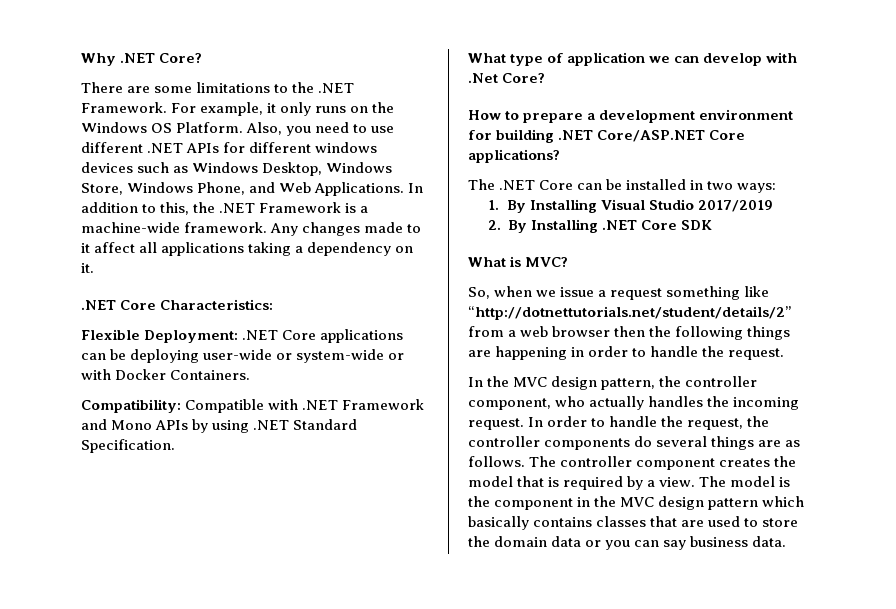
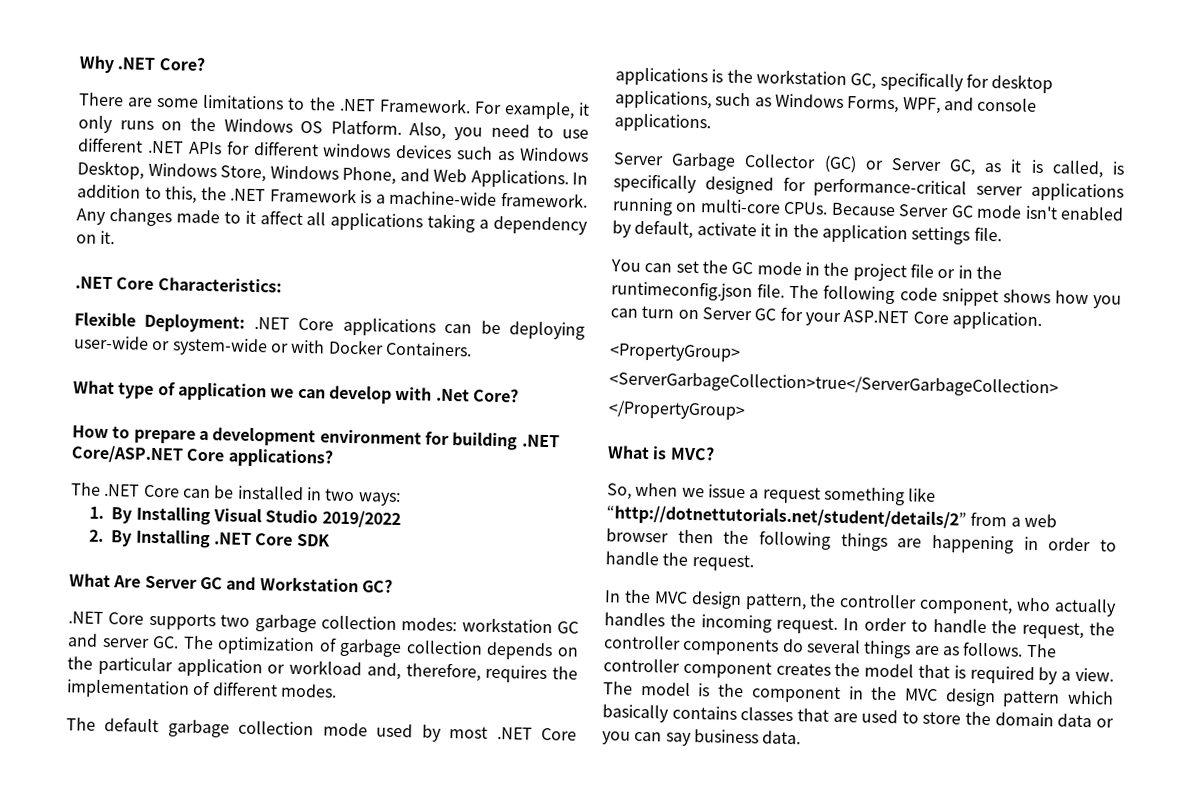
- Compatibility: Compatible with .NET Framework and Mono APIs by using .NET Standard Specification.
- 1. By Installing Visual Studio 2017/2019
+ 1. By Installing Visual Studio 2019/2022
+ What Are Server GC and Workstation GC?
+ .NET Core supports two garbage collection modes: workstation GC and server GC. The optimization of garbage collection depends on the particular application or workload and, therefore, requires the implementation of different modes.
+ The default garbage collection mode used by most .NET Core applications is the workstation GC, specifically for desktop applications, such as Windows Forms, WPF, and console applications.
+ Server Garbage Collector (GC) or Server GC, as it is called, is specifically designed for performance-critical server applications running on multi-core CPUs. Because Server GC mode isn't enabled by default, activate it in the application settings file.
+ You can set the GC mode in the project file or in the runtimeconfig.json file. The following code snippet shows how you can turn on Server GC for your ASP.NET Core application.
+ <PropertyGroup>
+ <ServerGarbageCollection>true</ServerGarbageCollection>
+ </PropertyGroup>

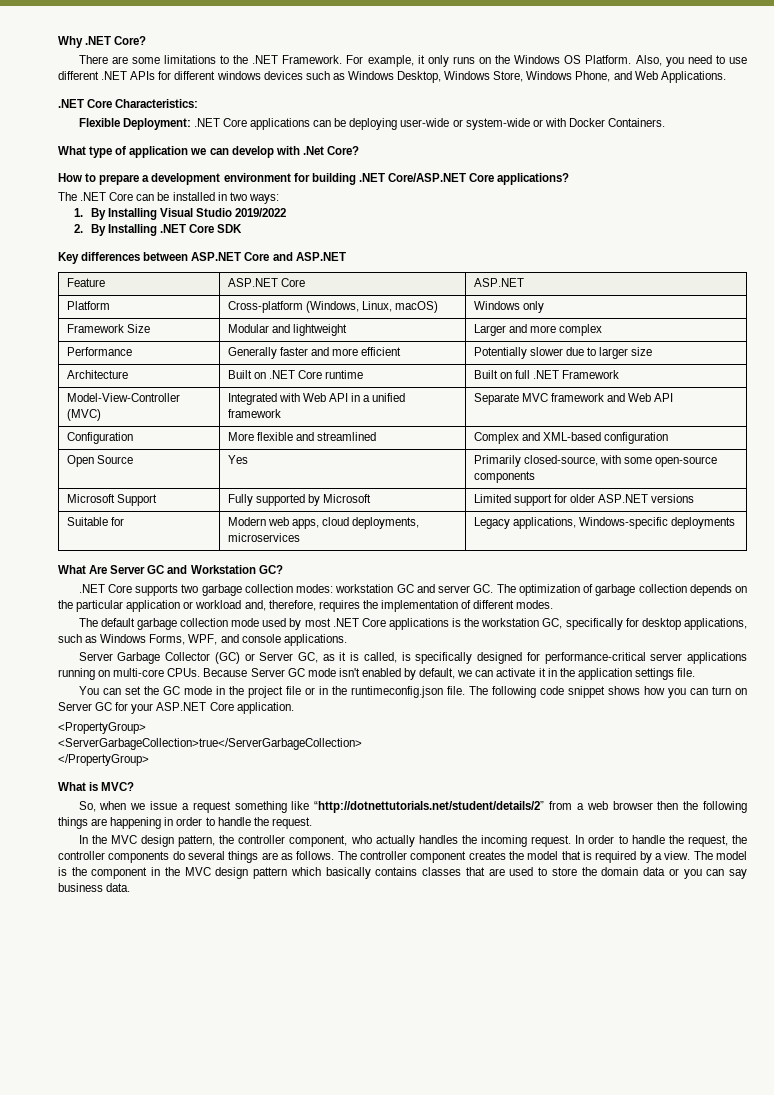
- In addition to this, the .NET Framework is a machine-wide framework. Any changes made to it affect all applications taking a dependency on it.
+ Key differences between ASP.NET Core and ASP.NET
+ Feature | ASP.NET Core | ASP.NET
+ Platform | Cross-platform (Windows, Linux, macOS) | Windows only
+ Framework Size | Modular and lightweight | Larger and more complex
+ Performance | Generally faster and more efficient | Potentially slower due to larger size
+ Architecture | Built on .NET Core runtime | Built on full .NET Framework
+ Model-View-Controller (MVC) | Integrated with Web API in a unified framework | Separate MVC framework and Web API
+ Configuration | More flexible and streamlined | Complex and XML-based configuration
+ Open Source | Yes | Primarily closed-source, with some open-source components
+ Microsoft Support | Fully supported by Microsoft | Limited support for older ASP.NET versions
+ Suitable for | Modern web apps, cloud deployments, microservices | Legacy applications, Windows-specific deployments
- Because Server GC mode isn't enabled by default, activate it in the application settings file.
+ Because Server GC mode isn't enabled by default, we can activate it in the application settings file.

